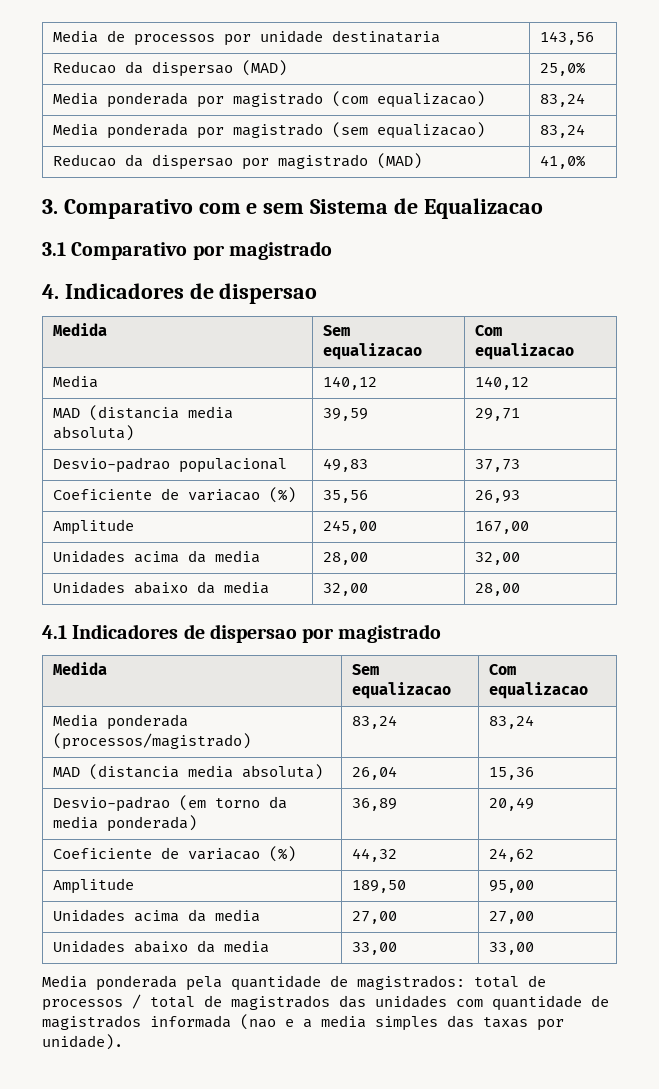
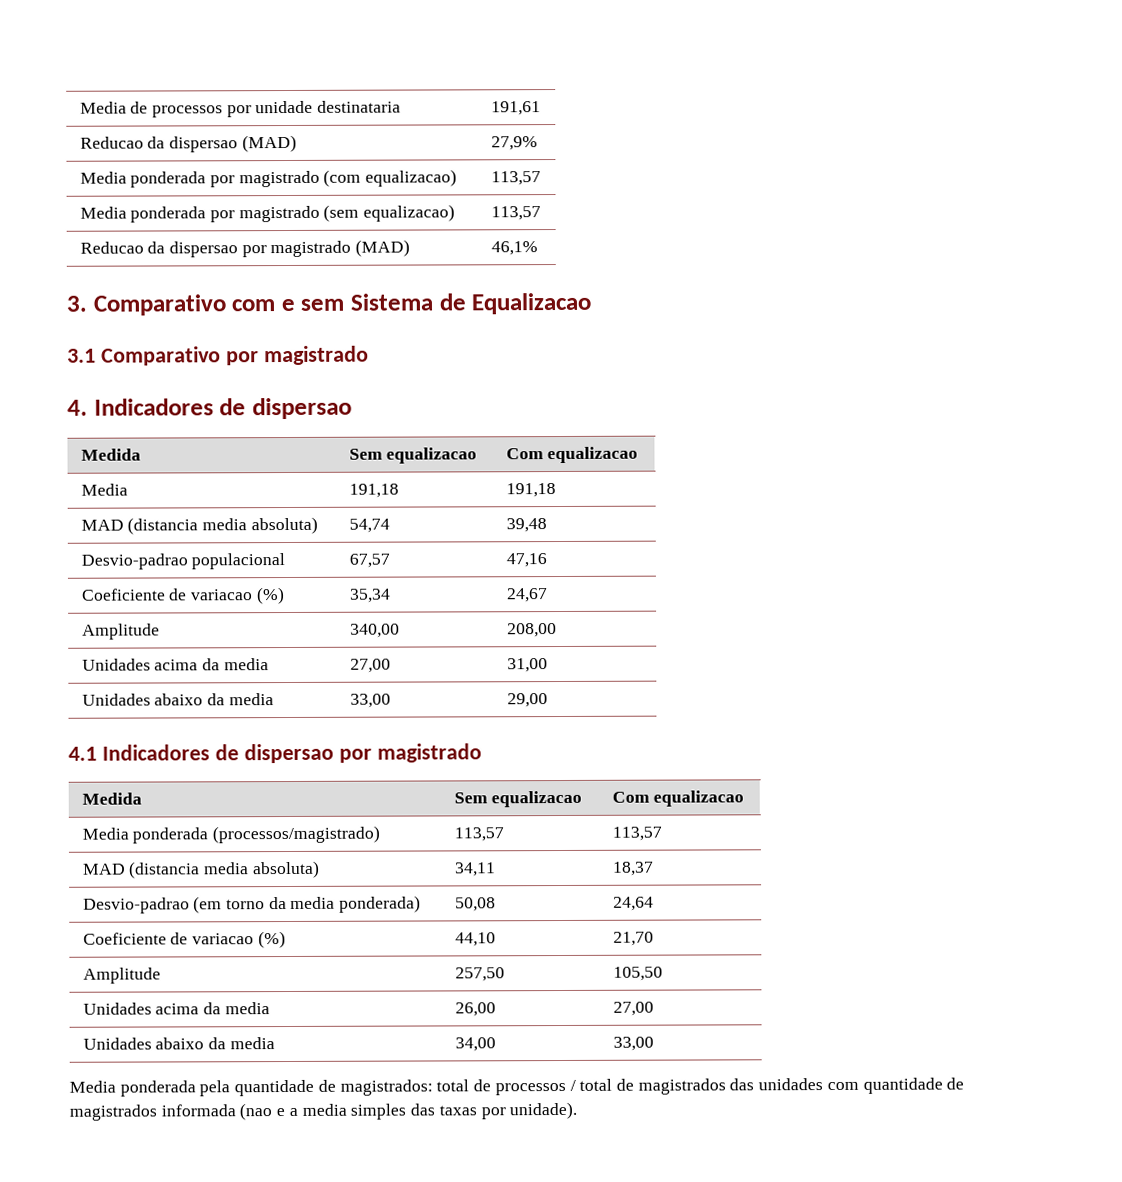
- Media de processos por unidade destinataria | 143,56
+ Media de processos por unidade destinataria | 191,61
- Reducao da dispersao (MAD) | 25,0%
+ Reducao da dispersao (MAD) | 27,9%
- Media ponderada por magistrado (com equalizacao) | 83,24
+ Media ponderada por magistrado (com equalizacao) | 113,57
- Media ponderada por magistrado (sem equalizacao) | 83,24
+ Media ponderada por magistrado (sem equalizacao) | 113,57
- Reducao da dispersao por magistrado (MAD) | 41,0%
+ Reducao da dispersao por magistrado (MAD) | 46,1%
- Media | 140,12 | 140,12
- MAD (distancia media absoluta) | 39,59 | 29,71
+ Media | 191,18 | 191,18
+ MAD (distancia media absoluta) | 54,74 | 39,48
- Desvio-padrao populacional | 49,83 | 37,73
- Coeficiente de variacao (%) | 35,56 | 26,93
- Amplitude | 245,00 | 167,00
- Unidades acima da media | 28,00 | 32,00
- Unidades abaixo da media | 32,00 | 28,00
+ Desvio-padrao populacional | 67,57 | 47,16
+ Coeficiente de variacao (%) | 35,34 | 24,67
+ Amplitude | 340,00 | 208,00
+ Unidades acima da media | 27,00 | 31,00
+ Unidades abaixo da media | 33,00 | 29,00
- Media ponderada (processos/magistrado) | 83,24 | 83,24
- MAD (distancia media absoluta) | 26,04 | 15,36
+ Media ponderada (processos/magistrado) | 113,57 | 113,57
+ MAD (distancia media absoluta) | 34,11 | 18,37
- Desvio-padrao (em torno da media ponderada) | 36,89 | 20,49
- Coeficiente de variacao (%) | 44,32 | 24,62
- Amplitude | 189,50 | 95,00
- Unidades acima da media | 27,00 | 27,00
+ Desvio-padrao (em torno da media ponderada) | 50,08 | 24,64
+ Coeficiente de variacao (%) | 44,10 | 21,70
+ Amplitude | 257,50 | 105,50
+ Unidades acima da media | 26,00 | 27,00
- Unidades abaixo da media | 33,00 | 33,00
+ Unidades abaixo da media | 34,00 | 33,00

